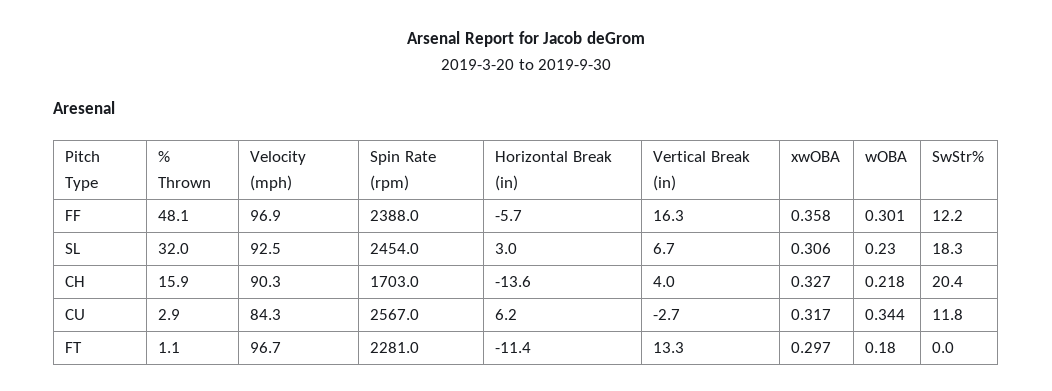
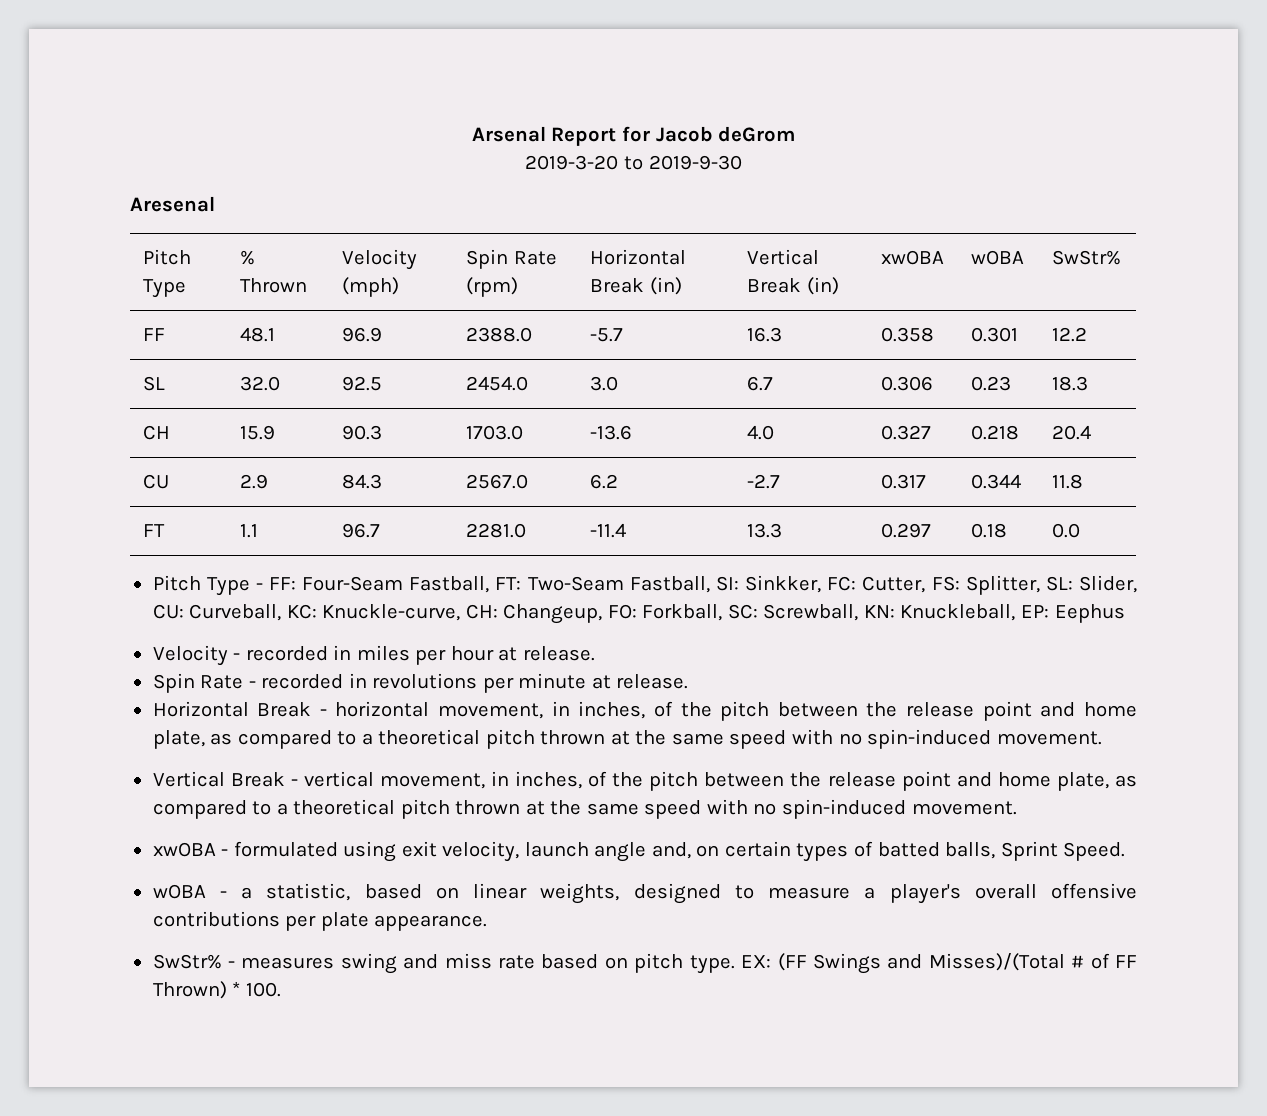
+ Pitch Type - FF: Four-Seam Fastball, FT: Two-Seam Fastball, SI: Sinkker, FC: Cutter, FS: Splitter, SL: Slider, CU: Curveball, KC: Knuckle-curve, CH: Changeup, FO: Forkball, SC: Screwball, KN: Knuckleball, EP: Eephus
+ Velocity - recorded in miles per hour at release.
+ Spin Rate - recorded in revolutions per minute at release.
+ Horizontal Break - horizontal movement, in inches, of the pitch between the release point and home plate, as compared to a theoretical pitch thrown at the same speed with no spin-induced movement.
+ Vertical Break - vertical movement, in inches, of the pitch between the release point and home plate, as compared to a theoretical pitch thrown at the same speed with no spin-induced movement.
+ xwOBA - formulated using exit velocity, launch angle and, on certain types of batted balls, Sprint Speed.
+ wOBA - a statistic, based on linear weights, designed to measure a player's overall offensive contributions per plate appearance.
+ SwStr% - measures swing and miss rate based on pitch type. EX: (FF Swings and Misses)/(Total # of FF Thrown) * 100.

